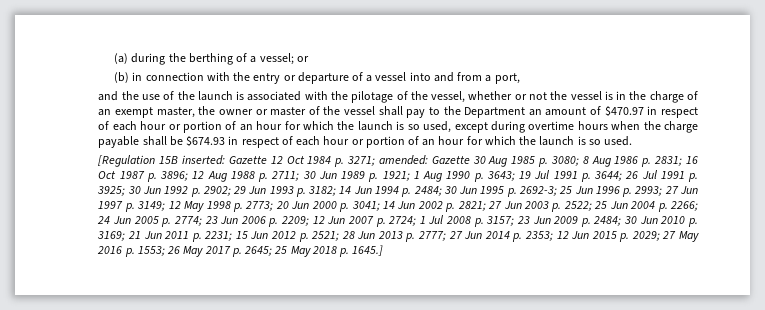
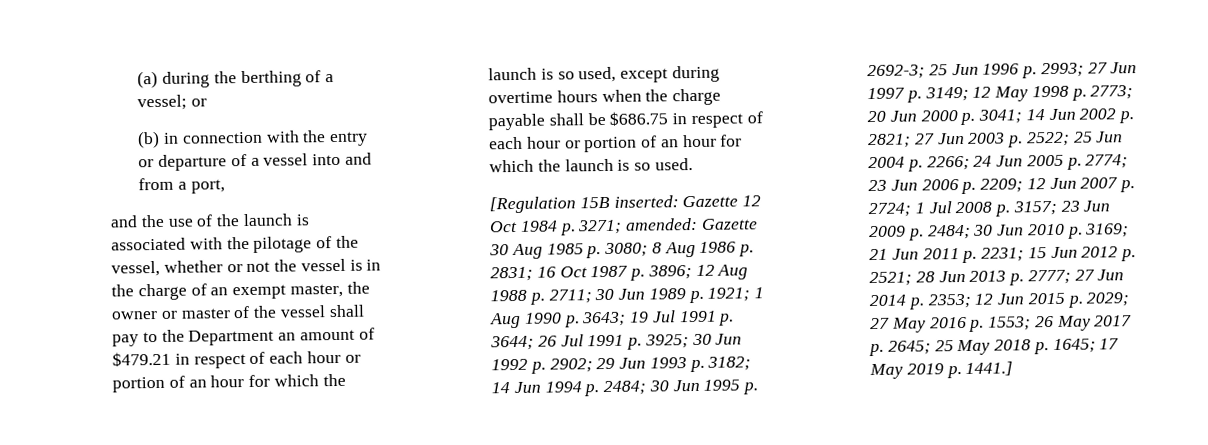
- and the use of the launch is associated with the pilotage of the vessel, whether or not the vessel is in the charge of an exempt master, the owner or master of the vessel shall pay to the Department an amount of $470.97 in respect of each hour or portion of an hour for which the launch is so used, except during overtime hours when the charge payable shall be $674.93 in respect of each hour or portion of an hour for which the launch is so used.
+ and the use of the launch is associated with the pilotage of the vessel, whether or not the vessel is in the charge of an exempt master, the owner or master of the vessel shall pay to the Department an amount of $479.21 in respect of each hour or portion of an hour for which the launch is so used, except during overtime hours when the charge payable shall be $686.75 in respect of each hour or portion of an hour for which the launch is so used.
- 25 May 2018 p. 1645.]
+ 25 May 2018 p. 1645; 17 May 2019 p. 1441.]

